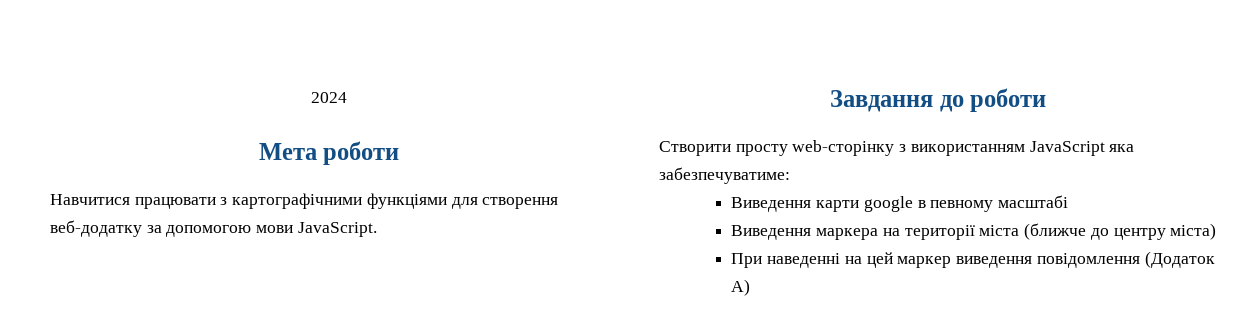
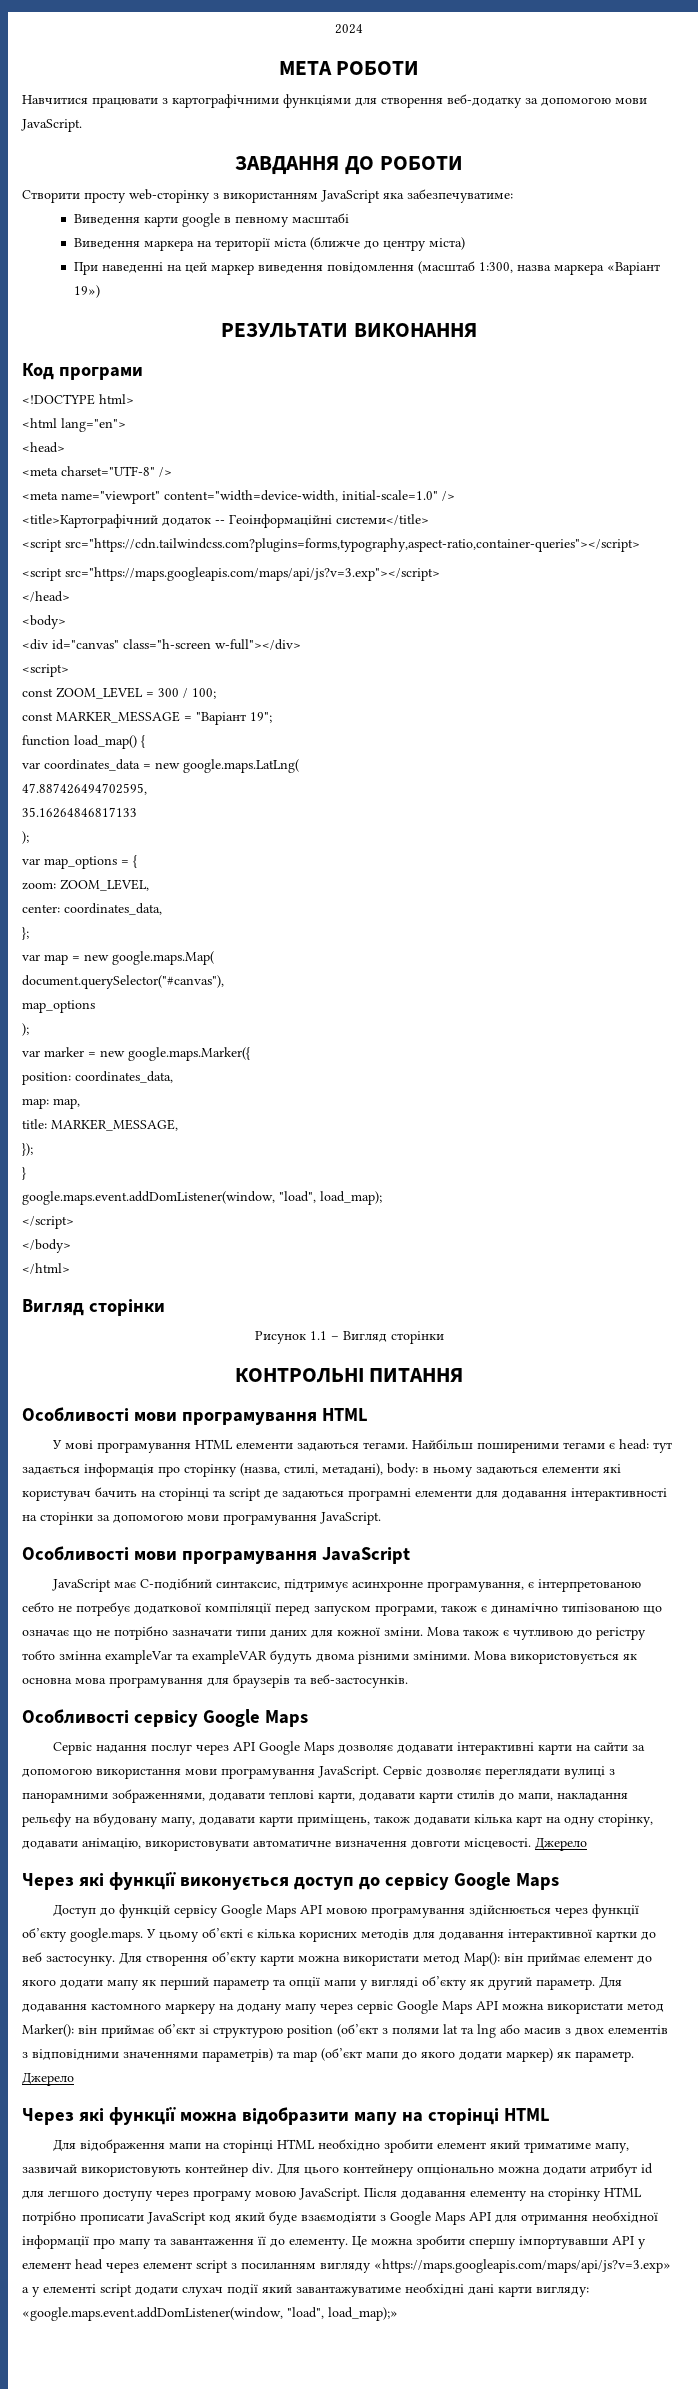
- Мета роботи
+ МЕТА РОБОТИ
- Завдання до роботи
+ ЗАВДАННЯ ДО РОБОТИ
- При наведенні на цей маркер виведення повідомлення (Додаток А)
+ При наведенні на цей маркер виведення повідомлення (масштаб 1:300, назва маркера «Варіант 19»)
+ РЕЗУЛЬТАТИ ВИКОНАННЯ
+ Код програми
+ <!DOCTYPE html>
+ <html lang="en">
+ <head>
+ <meta charset="UTF-8" />
+ <meta name="viewport" content="width=device-width, initial-scale=1.0" />
+ <title>Картографічний додаток -- Геоінформаційні системи</title>
+ <script src="https://cdn.tailwindcss.com?plugins=forms,typography,aspect-ratio,container-queries"></script>
+ <script src="https://maps.googleapis.com/maps/api/js?v=3.exp"></script>
+ </head>
+ <body>
+ <div id="canvas" class="h-screen w-full"></div>
+ <script>
+ const ZOOM_LEVEL = 300 / 100;
+ const MARKER_MESSAGE = "Варіант 19";
+ function load_map() {
+ var coordinates_data = new google.maps.LatLng(
+ 47.887426494702595,
+ 35.16264846817133
+ );
+ var map_options = {
+ zoom: ZOOM_LEVEL,
+ center: coordinates_data,
+ };
+ var map = new google.maps.Map(
+ document.querySelector("#canvas"),
+ map_options
+ );
+ var marker = new google.maps.Marker({
+ position: coordinates_data,
+ map: map,
+ title: MARKER_MESSAGE,
+ });
+ }
+ google.maps.event.addDomListener(window, "load", load_map);
+ </script>
+ </body>
+ </html>
+ Вигляд сторінки
+ Рисунок 1.1 – Вигляд сторінки
+ КОНТРОЛЬНІ ПИТАННЯ
+ Особливості мови програмування HTML
+ У мові програмування HTML елементи задаються тегами. Найбільш поширеними тегами є head: тут задається інформація про сторінку (назва, стилі, метадані), body: в ньому задаються елементи які користувач бачить на сторінці та script де задаються програмні елементи для додавання інтерактивності на сторінки за допомогою мови програмування JavaScript.
+ Особливості мови програмування JavaScript
+ JavaScript має С-подібний синтаксис, підтримує асинхронне програмування, є інтерпретованою себто не потребує додаткової компіляції перед запуском програми, також є динамічно типізованою що означає що не потрібно зазначати типи даних для кожної зміни. Мова також є чутливою до регістру тобто змінна exampleVar та exampleVAR будуть двома різними зміними. Мова використовується як основна мова програмування для браузерів та веб-застосунків.
+ Особливості сервісу Google Maps
+ Сервіс надання послуг через API Google Maps дозволяє додавати інтерактивні карти на сайти за допомогою використання мови програмування JavaScript. Сервіс дозволяє переглядати вулиці з панорамними зображеннями, додавати теплові карти, додавати карти стилів до мапи, накладання рельєфу на вбудовану мапу, додавати карти приміщень, також додавати кілька карт на одну сторінку, додавати анімацію, використовувати автоматичне визначення довготи місцевості. Джерело
+ Через які функції виконується доступ до сервісу Google Maps
+ Доступ до функцій сервісу Google Maps API мовою програмування здійснюється через функції об’єкту google.maps. У цьому об’єкті є кілька корисних методів для додавання інтерактивної картки до веб застосунку. Для створення об’єкту карти можна використати метод Map(): він приймає елемент до якого додати мапу як перший параметр та опції мапи у вигляді об’єкту як другий параметр. Для додавання кастомного маркеру на додану мапу через сервіс Google Maps API можна використати метод Marker(): він приймає об’єкт зі структурою position (об’єкт з полями lat та lng або масив з двох елементів з відповідними значеннями параметрів) та map (об’єкт мапи до якого додати маркер) як параметр. Джерело
+ Через які функції можна відобразити мапу на сторінці HTML
+ Для відображення мапи на сторінці HTML необхідно зробити елемент який триматиме мапу, зазвичай використовують контейнер div. Для цього контейнеру опціонально можна додати атрибут id для легшого доступу через програму мовою JavaScript. Після додавання елементу на сторінку HTML потрібно прописати JavaScript код який буде взаємодіяти з Google Maps API для отримання необхідної інформації про мапу та завантаження її до елементу. Це можна зробити спершу імпортувавши API у елемент head через елемент script з посиланням вигляду «https://maps.googleapis.com/maps/api/js?v=3.exp» а у елементі script додати слухач події який завантажуватиме необхідні дані карти вигляду: «google.maps.event.addDomListener(window, "load", load_map);»

